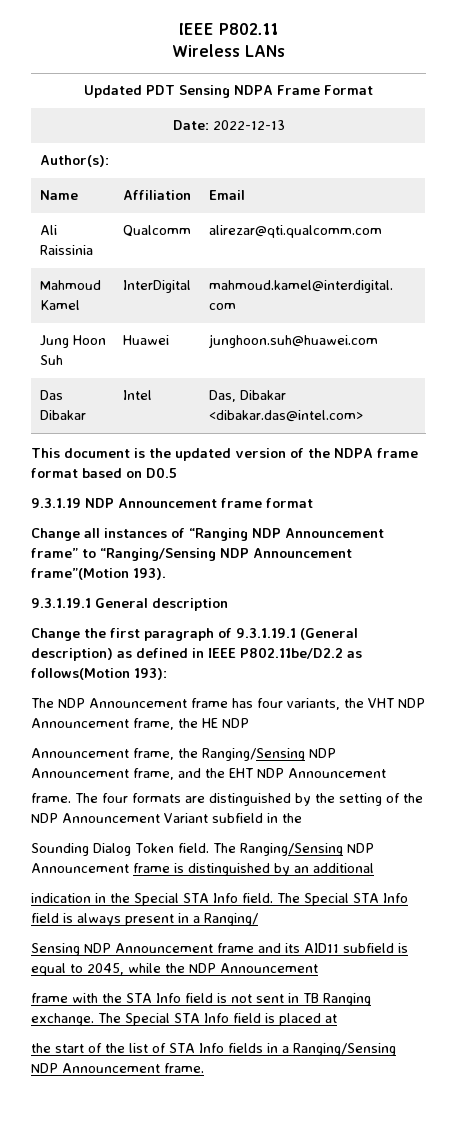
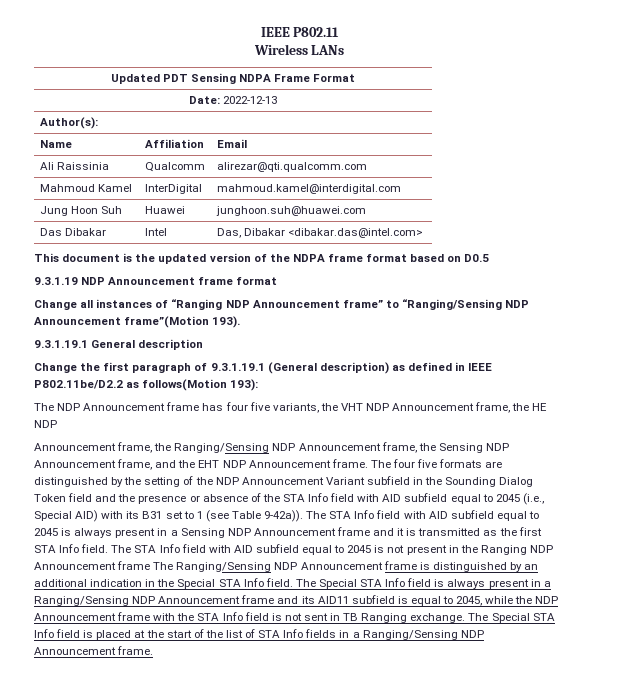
- The NDP Announcement frame has four variants, the VHT NDP Announcement frame, the HE NDP
+ The NDP Announcement frame has four five variants, the VHT NDP Announcement frame, the HE NDP
- Announcement frame, the Ranging/Sensing NDP Announcement frame, and the EHT NDP Announcement
- frame.
+ Announcement frame, the Ranging/Sensing NDP Announcement frame, the Sensing NDP Announcement frame, and the EHT NDP Announcement frame.
- The four formats are distinguished by the setting of the NDP Announcement Variant subfield in the
- Sounding Dialog Token field. The Ranging/Sensing NDP Announcement frame is distinguished by an additional
- indication in the Special STA Info field.
+ The four five formats are distinguished by the setting of the NDP Announcement Variant subfield in the Sounding Dialog Token field and the presence or absence of the STA Info field with AID subfield equal to 2045 (i.e., Special AID) with its B31 set to 1 (see Table 9-42a)). The STA Info field with AID subfield equal to 2045 is always present in a Sensing NDP Announcement frame and it is transmitted as the first STA Info field. The STA Info field with AID subfield equal to 2045 is not present in the Ranging NDP Announcement frame The Ranging/Sensing NDP Announcement frame is distinguished by an additional indication in the Special STA Info field.
- The Special STA Info field is always present in a Ranging/
- Sensing NDP Announcement frame and its AID11 subfield is equal to 2045, while the NDP Announcement
- frame with the STA Info field is not sent in TB Ranging exchange.
+ The Special STA Info field is always present in a Ranging/Sensing NDP Announcement frame and its AID11 subfield is equal to 2045, while the NDP Announcement frame with the STA Info field is not sent in TB Ranging exchange.
- The Special STA Info field is placed at
- the start of the list of STA Info fields in a Ranging/Sensing NDP Announcement frame.
+ The Special STA Info field is placed at the start of the list of STA Info fields in a Ranging/Sensing NDP Announcement frame.

